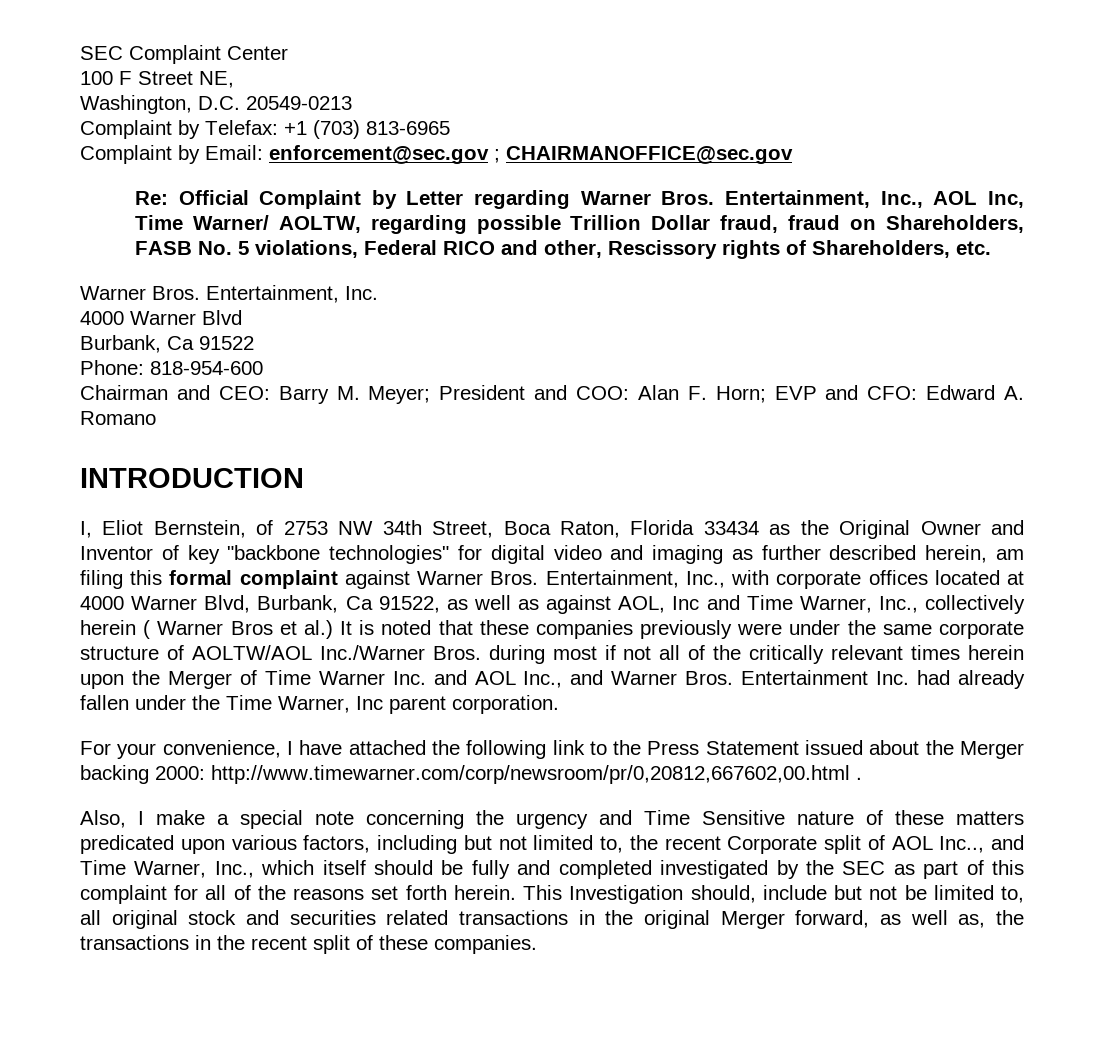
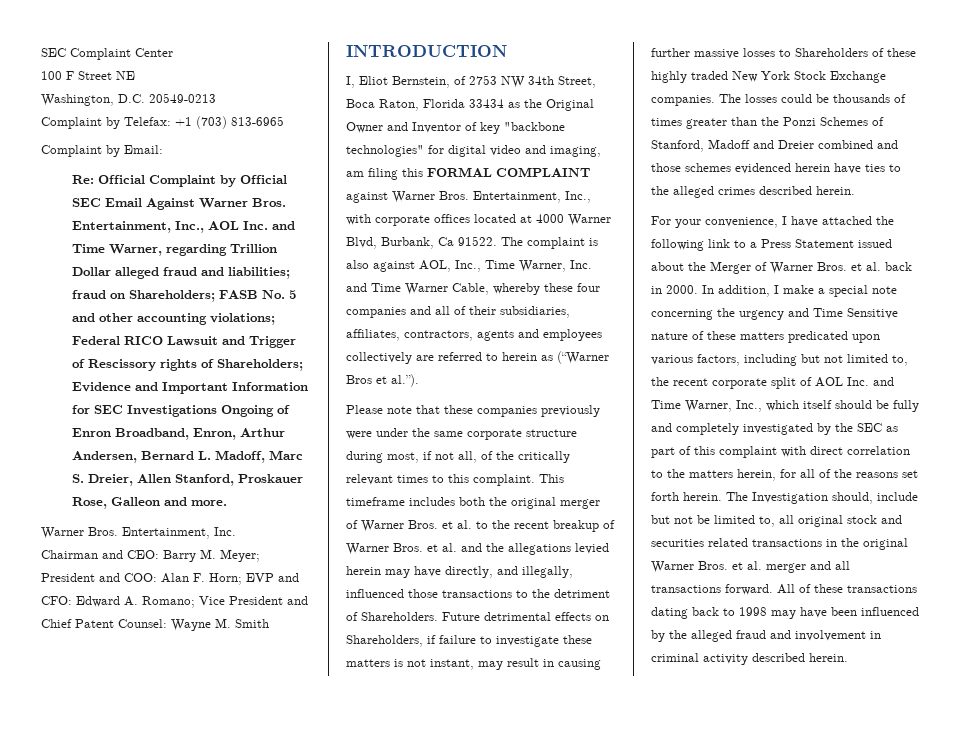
- 100 F Street NE,
+ 100 F Street NE
- Complaint by Email: enforcement@sec.gov ; CHAIRMANOFFICE@sec.gov
+ Complaint by Email:
- Re: Official Complaint by Letter regarding Warner Bros.
+ Re: Official Complaint by Official SEC Email Against Warner Bros.
- Entertainment, Inc., AOL Inc, Time Warner/ AOLTW, regarding possible Trillion Dollar fraud, fraud on Shareholders, FASB No. 5 violations, Federal RICO and other, Rescissory rights of Shareholders, etc.
+ Entertainment, Inc., AOL Inc. and Time Warner, regarding Trillion Dollar alleged fraud and liabilities; fraud on Shareholders; FASB No. 5 and other accounting violations; Federal RICO Lawsuit and Trigger of Rescissory rights of Shareholders; Evidence and Important Information for SEC Investigations Ongoing of Enron Broadband, Enron, Arthur Andersen, Bernard L. Madoff, Marc S. Dreier, Allen Stanford, Proskauer Rose, Galleon and more.
  Warner Bros. Entertainment, Inc.
- 4000 Warner Blvd
- Burbank, Ca 91522
- Phone: 818-954-600
- Chairman and CEO: Barry M. Meyer; President and COO: Alan F. Horn; EVP and CFO: Edward A. Romano
+ Chairman and CEO: Barry M. Meyer; President and COO: Alan F. Horn; EVP and CFO: Edward A. Romano; Vice President and Chief Patent Counsel: Wayne M. Smith
- I, Eliot Bernstein, of 2753 NW 34th Street, Boca Raton, Florida 33434 as the Original Owner and Inventor of key "backbone technologies" for digital video and imaging as further described herein, am filing this formal complaint against Warner Bros.
+ I, Eliot Bernstein, of 2753 NW 34th Street, Boca Raton, Florida 33434 as the Original Owner and Inventor of key "backbone technologies" for digital video and imaging, am filing this FORMAL COMPLAINT against Warner Bros.
- Entertainment, Inc., with corporate offices located at 4000 Warner Blvd, Burbank, Ca 91522, as well as against AOL, Inc and Time Warner, Inc., collectively herein ( Warner Bros et al.) It is noted that these companies previously were under the same corporate structure of AOLTW/AOL Inc./Warner Bros. during most if not all of the critically relevant times herein upon the Merger of Time Warner Inc. and AOL Inc., and Warner Bros. Entertainment Inc. had already fallen under the Time Warner, Inc parent corporation.
+ Entertainment, Inc., with corporate offices located at 4000 Warner Blvd, Burbank, Ca 91522. The complaint is also against AOL, Inc., Time Warner, Inc. and Time Warner Cable, whereby these four companies and all of their subsidiaries, affiliates, contractors, agents and employees collectively are referred to herein as (“Warner Bros et al.”).
+ Please note that these companies previously were under the same corporate structure during most, if not all, of the critically relevant times to this complaint. This timeframe includes both the original merger of Warner Bros. et al. to the recent breakup of Warner Bros. et al. and the allegations levied herein may have directly, and illegally, influenced those transactions to the detriment of Shareholders. Future detrimental effects on Shareholders, if failure to investigate these matters is not instant, may result in causing further massive losses to Shareholders of these highly traded New York Stock Exchange companies. The losses could be thousands of times greater than the Ponzi Schemes of Stanford, Madoff and Dreier combined and those schemes evidenced herein have ties to the alleged crimes described herein.
- For your convenience, I have attached the following link to the Press Statement issued about the Merger backing 2000: http://www.timewarner.com/corp/newsroom/pr/0,20812,667602,00.html .
- Also, I make a special note concerning the urgency and Time Sensitive nature of these matters predicated upon various factors, including but not limited to, the recent Corporate split of AOL Inc.., and Time Warner, Inc., which itself should be fully and completed investigated by the SEC as part of this complaint for all of the reasons set forth herein.
+ For your convenience, I have attached the following link to a Press Statement issued about the Merger of Warner Bros. et al. back in 2000. In addition, I make a special note concerning the urgency and Time Sensitive nature of these matters predicated upon various factors, including but not limited to, the recent corporate split of AOL Inc. and Time Warner, Inc., which itself should be fully and completely investigated by the SEC as part of this complaint with direct correlation to the matters herein, for all of the reasons set forth herein.
- This Investigation should, include but not be limited to, all original stock and securities related transactions in the original Merger forward, as well as, the transactions in the recent split of these companies.
+ The Investigation should, include but not be limited to, all original stock and securities related transactions in the original Warner Bros. et al. merger and all transactions forward. All of these transactions dating back to 1998 may have been influenced by the alleged fraud and involvement in criminal activity described herein.

